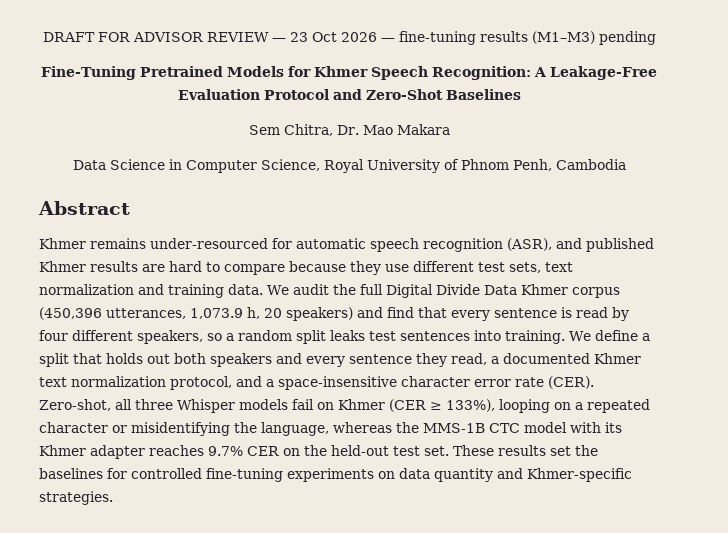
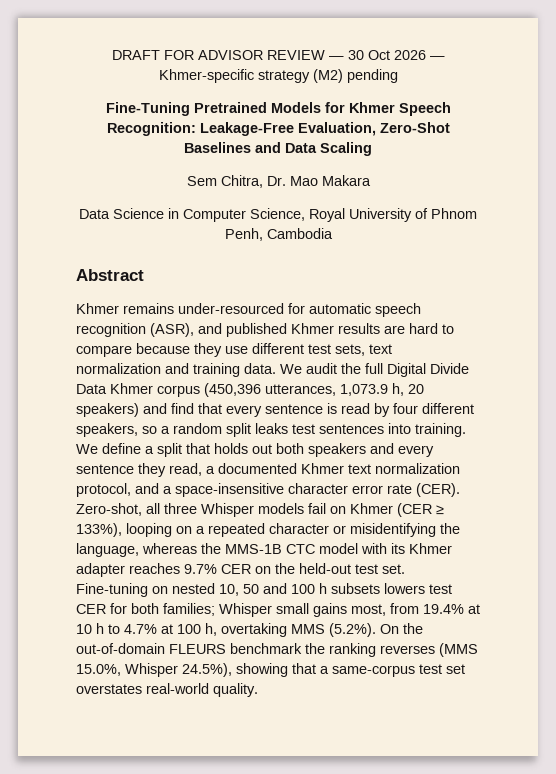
- DRAFT FOR ADVISOR REVIEW — 23 Oct 2026 — fine-tuning results (M1–M3) pending
+ DRAFT FOR ADVISOR REVIEW — 30 Oct 2026 — Khmer-specific strategy (M2) pending
- Fine-Tuning Pretrained Models for Khmer Speech Recognition: A Leakage-Free Evaluation Protocol and Zero-Shot Baselines
+ Fine-Tuning Pretrained Models for Khmer Speech Recognition: Leakage-Free Evaluation, Zero-Shot Baselines and Data Scaling
- These results set the baselines for controlled fine-tuning experiments on data quantity and Khmer-specific strategies.
+ Fine-tuning on nested 10, 50 and 100 h subsets lowers test CER for both families; Whisper small gains most, from 19.4% at 10 h to 4.7% at 100 h, overtaking MMS (5.2%). On the out-of-domain FLEURS benchmark the ranking reverses (MMS 15.0%, Whisper 24.5%), showing that a same-corpus test set overstates real-world quality.

